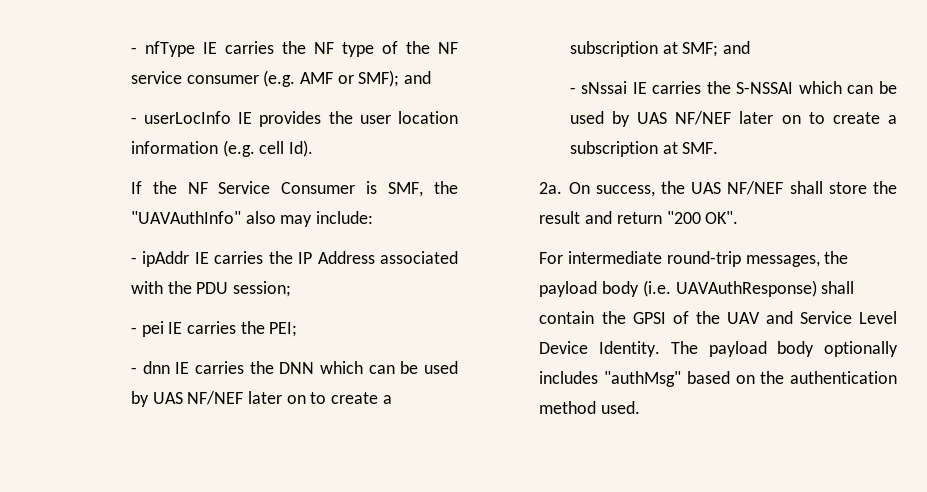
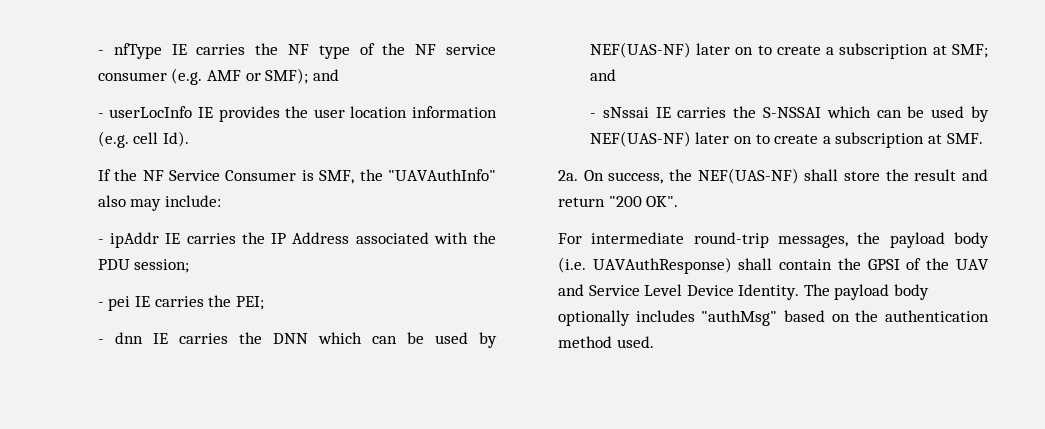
- - dnn IE carries the DNN which can be used by UAS NF/NEF later on to create a subscription at SMF; and
+ - dnn IE carries the DNN which can be used by NEF(UAS-NF) later on to create a subscription at SMF; and
- - sNssai IE carries the S-NSSAI which can be used by UAS NF/NEF later on to create a subscription at SMF.
+ - sNssai IE carries the S-NSSAI which can be used by NEF(UAS-NF) later on to create a subscription at SMF.
- On success, the UAS NF/NEF shall store the result and return "200 OK".
+ On success, the NEF(UAS-NF) shall store the result and return "200 OK".

